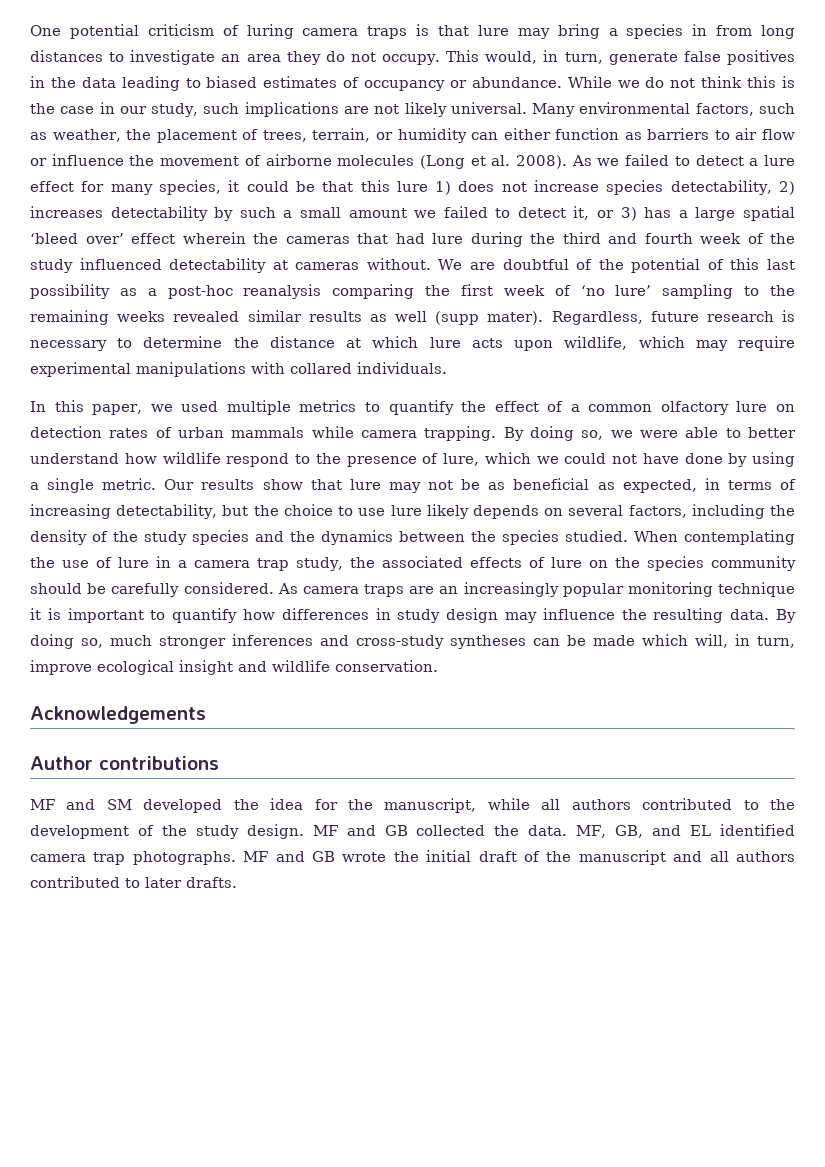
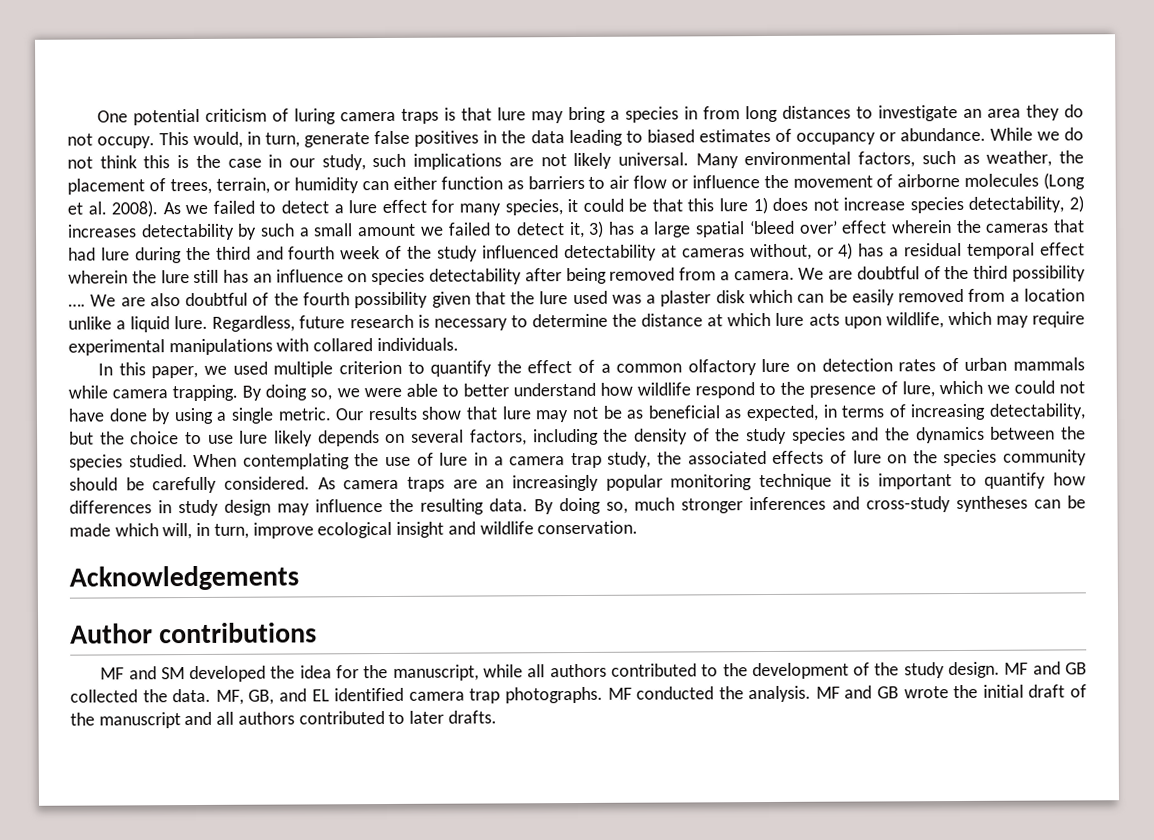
- As we failed to detect a lure effect for many species, it could be that this lure 1) does not increase species detectability, 2) increases detectability by such a small amount we failed to detect it, or 3) has a large spatial ‘bleed over’ effect wherein the cameras that had lure during the third and fourth week of the study influenced detectability at cameras without.
+ As we failed to detect a lure effect for many species, it could be that this lure 1) does not increase species detectability, 2) increases detectability by such a small amount we failed to detect it, 3) has a large spatial ‘bleed over’ effect wherein the cameras that had lure during the third and fourth week of the study influenced detectability at cameras without, or 4) has a residual temporal effect wherein the lure still has an influence on species detectability after being removed from a camera.
- We are doubtful of the potential of this last possibility as a post-hoc reanalysis comparing the first week of ‘no lure’ sampling to the remaining weeks revealed similar results as well (supp mater).
+ We are doubtful of the third possibility …. We are also doubtful of the fourth possibility given that the lure used was a plaster disk which can be easily removed from a location unlike a liquid lure.
- In this paper, we used multiple metrics to quantify the effect of a common olfactory lure on detection rates of urban mammals while camera trapping.
+ In this paper, we used multiple criterion to quantify the effect of a common olfactory lure on detection rates of urban mammals while camera trapping.
- MF and GB wrote the initial draft of the manuscript and all authors contributed to later drafts.
+ MF conducted the analysis. MF and GB wrote the initial draft of the manuscript and all authors contributed to later drafts.

